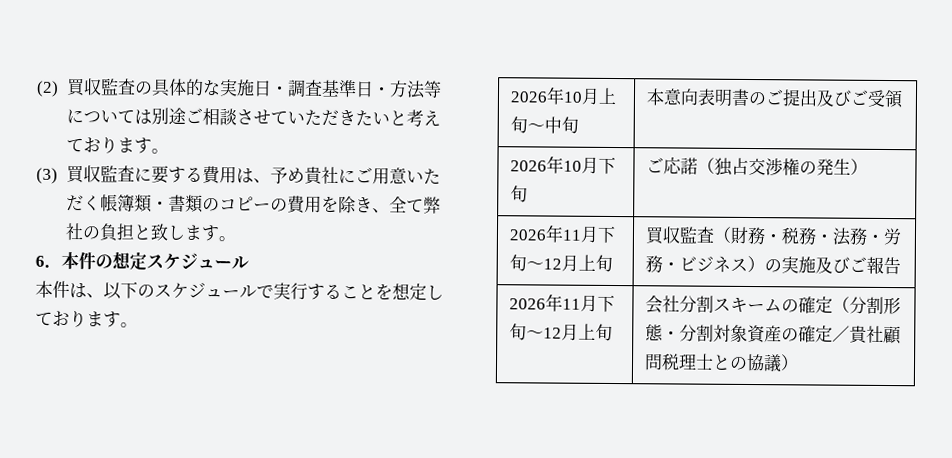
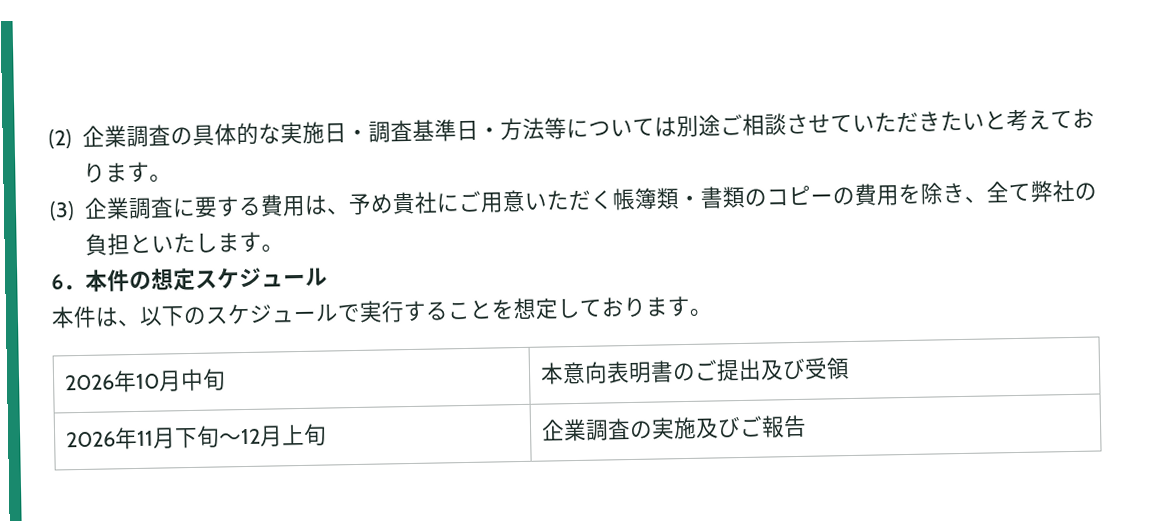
- (2)買収監査の具体的な実施日・調査基準日・方法等については別途ご相談させていただきたいと考えております。
+ (2)企業調査の具体的な実施日・調査基準日・方法等については別途ご相談させていただきたいと考えております。
- (3)買収監査に要する費用は、予め貴社にご用意いただく帳簿類・書類のコピーの費用を除き、全て弊社の負担と致します。
+ (3)企業調査に要する費用は、予め貴社にご用意いただく帳簿類・書類のコピーの費用を除き、全て弊社の負担といたします。
- 2026年10月上旬〜中旬 | 本意向表明書のご提出及びご受領
+ 2026年10月中旬 | 本意向表明書のご提出及び受領
- 2026年10月下旬 | ご応諾（独占交渉権の発生）
- 2026年11月下旬〜12月上旬 | 買収監査（財務・税務・法務・労務・ビジネス）の実施及びご報告
- 2026年11月下旬〜12月上旬 | 会社分割スキームの確定（分割形態・分割対象資産の確定／貴社顧問税理士との協議）
+ 2026年11月下旬～12月上旬 | 企業調査の実施及びご報告

